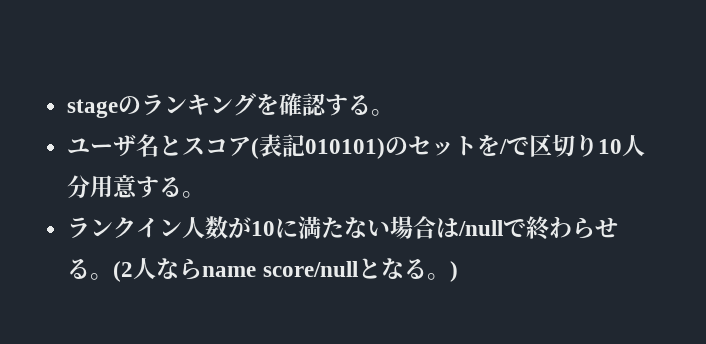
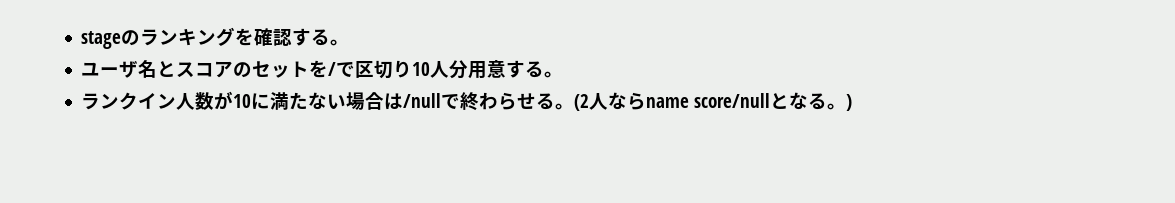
- ユーザ名とスコア(表記010101)のセットを/で区切り10人分用意する。
+ ユーザ名とスコアのセットを/で区切り10人分用意する。

